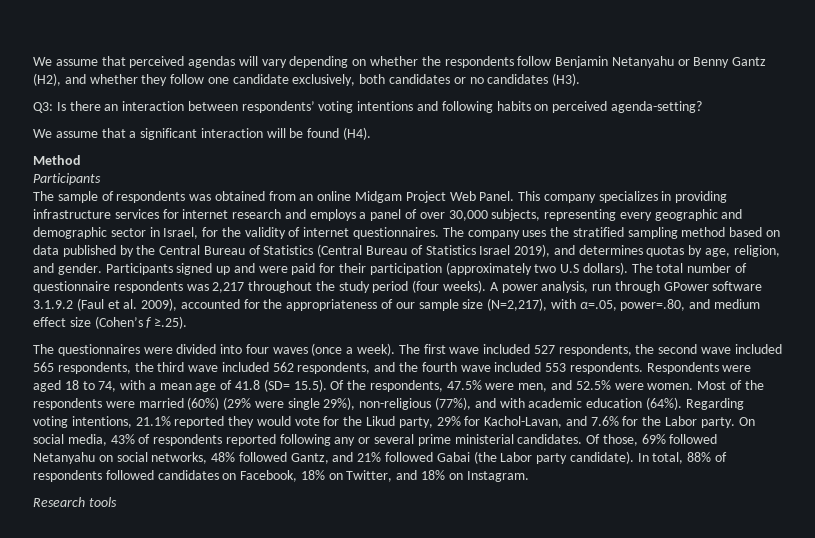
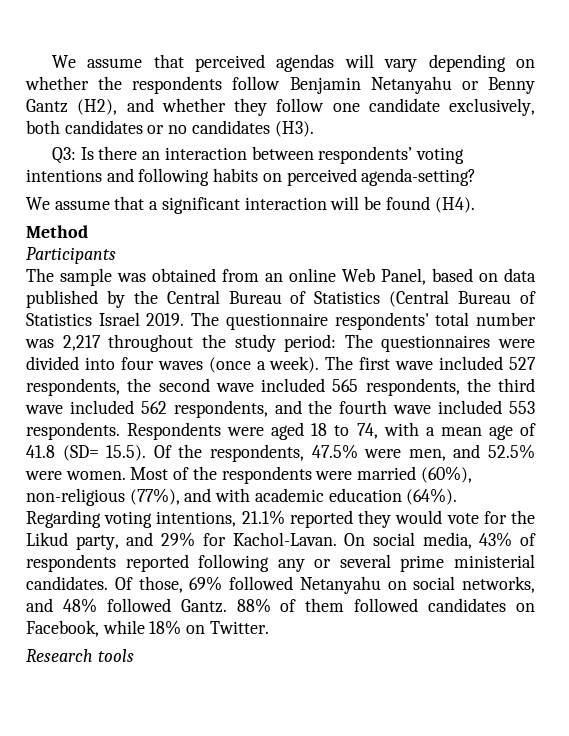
- The sample of respondents was obtained from an online Midgam Project Web Panel. This company specializes in providing infrastructure services for internet research and employs a panel of over 30,000 subjects, representing every geographic and demographic sector in Israel, for the validity of internet questionnaires. The company uses the stratified sampling method based on data published by the Central Bureau of Statistics (Central Bureau of Statistics Israel 2019), and determines quotas by age, religion, and gender. Participants signed up and were paid for their participation (approximately two U.S dollars). The total number of questionnaire respondents was 2,217 throughout the study period (four weeks). A power analysis, run through GPower software 3.1.9.2 (Faul et al. 2009), accounted for the appropriateness of our sample size (N=2,217), with α=.05, power=.80, and medium effect size (Cohen’s f ≥.25).
- The questionnaires were divided into four waves (once a week).
+ The sample was obtained from an online Web Panel, based on data published by the Central Bureau of Statistics (Central Bureau of Statistics Israel 2019. The questionnaire respondents' total number was 2,217 throughout the study period: The questionnaires were divided into four waves (once a week).
- Most of the respondents were married (60%) (29% were single 29%), non-religious (77%), and with academic education (64%).
+ Most of the respondents were married (60%), non-religious (77%), and with academic education (64%).
- Regarding voting intentions, 21.1% reported they would vote for the Likud party, 29% for Kachol-Lavan, and 7.6% for the Labor party.
+ Regarding voting intentions, 21.1% reported they would vote for the Likud party, and 29% for Kachol-Lavan.
- Of those, 69% followed Netanyahu on social networks, 48% followed Gantz, and 21% followed Gabai (the Labor party candidate). In total, 88% of respondents followed candidates on Facebook, 18% on Twitter, and 18% on Instagram.
+ Of those, 69% followed Netanyahu on social networks, and 48% followed Gantz. 88% of them followed candidates on Facebook, while 18% on Twitter.

